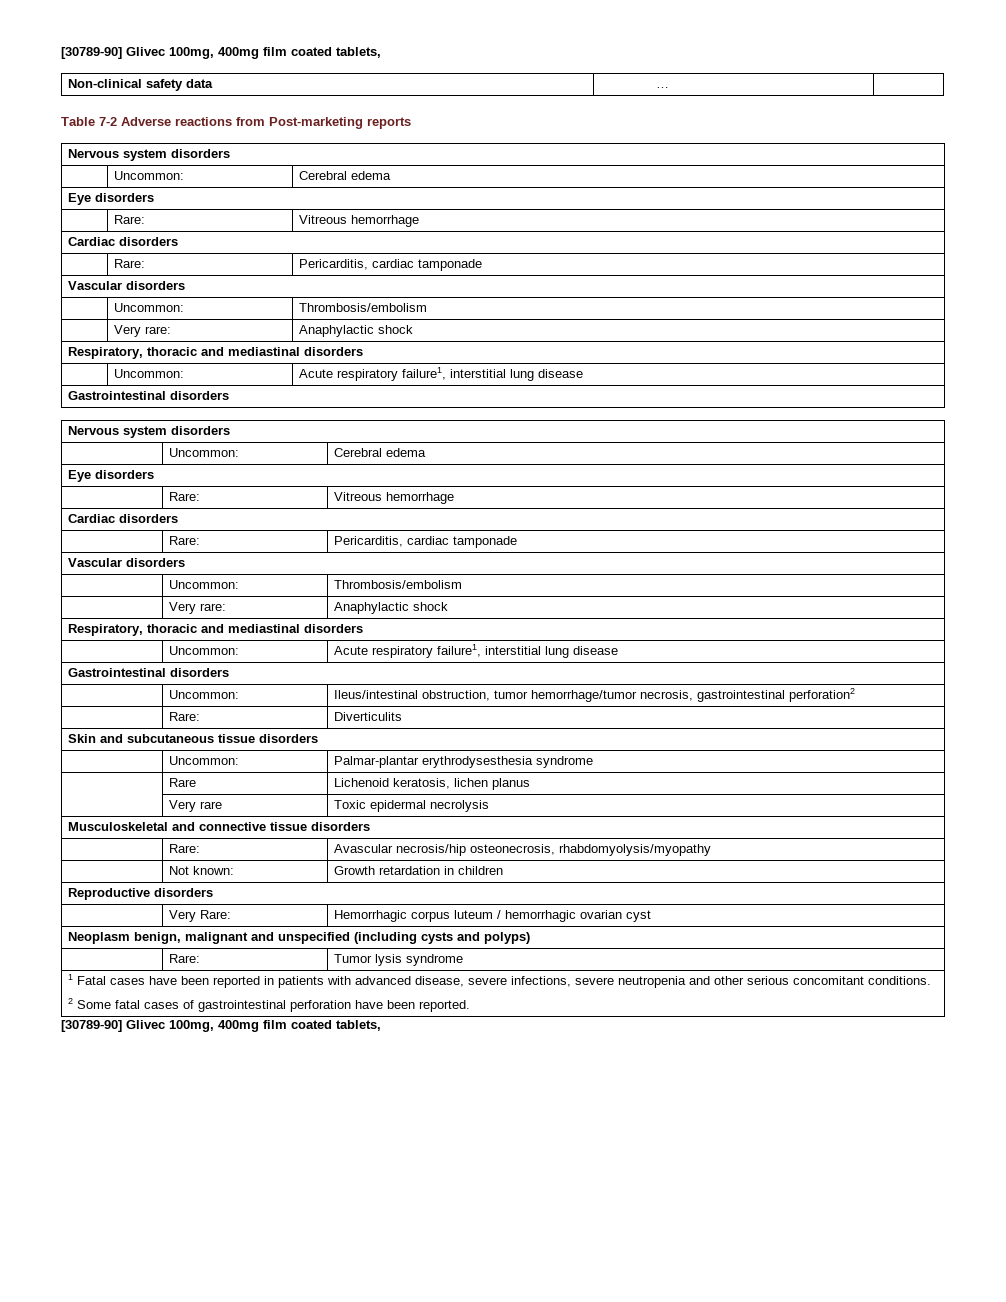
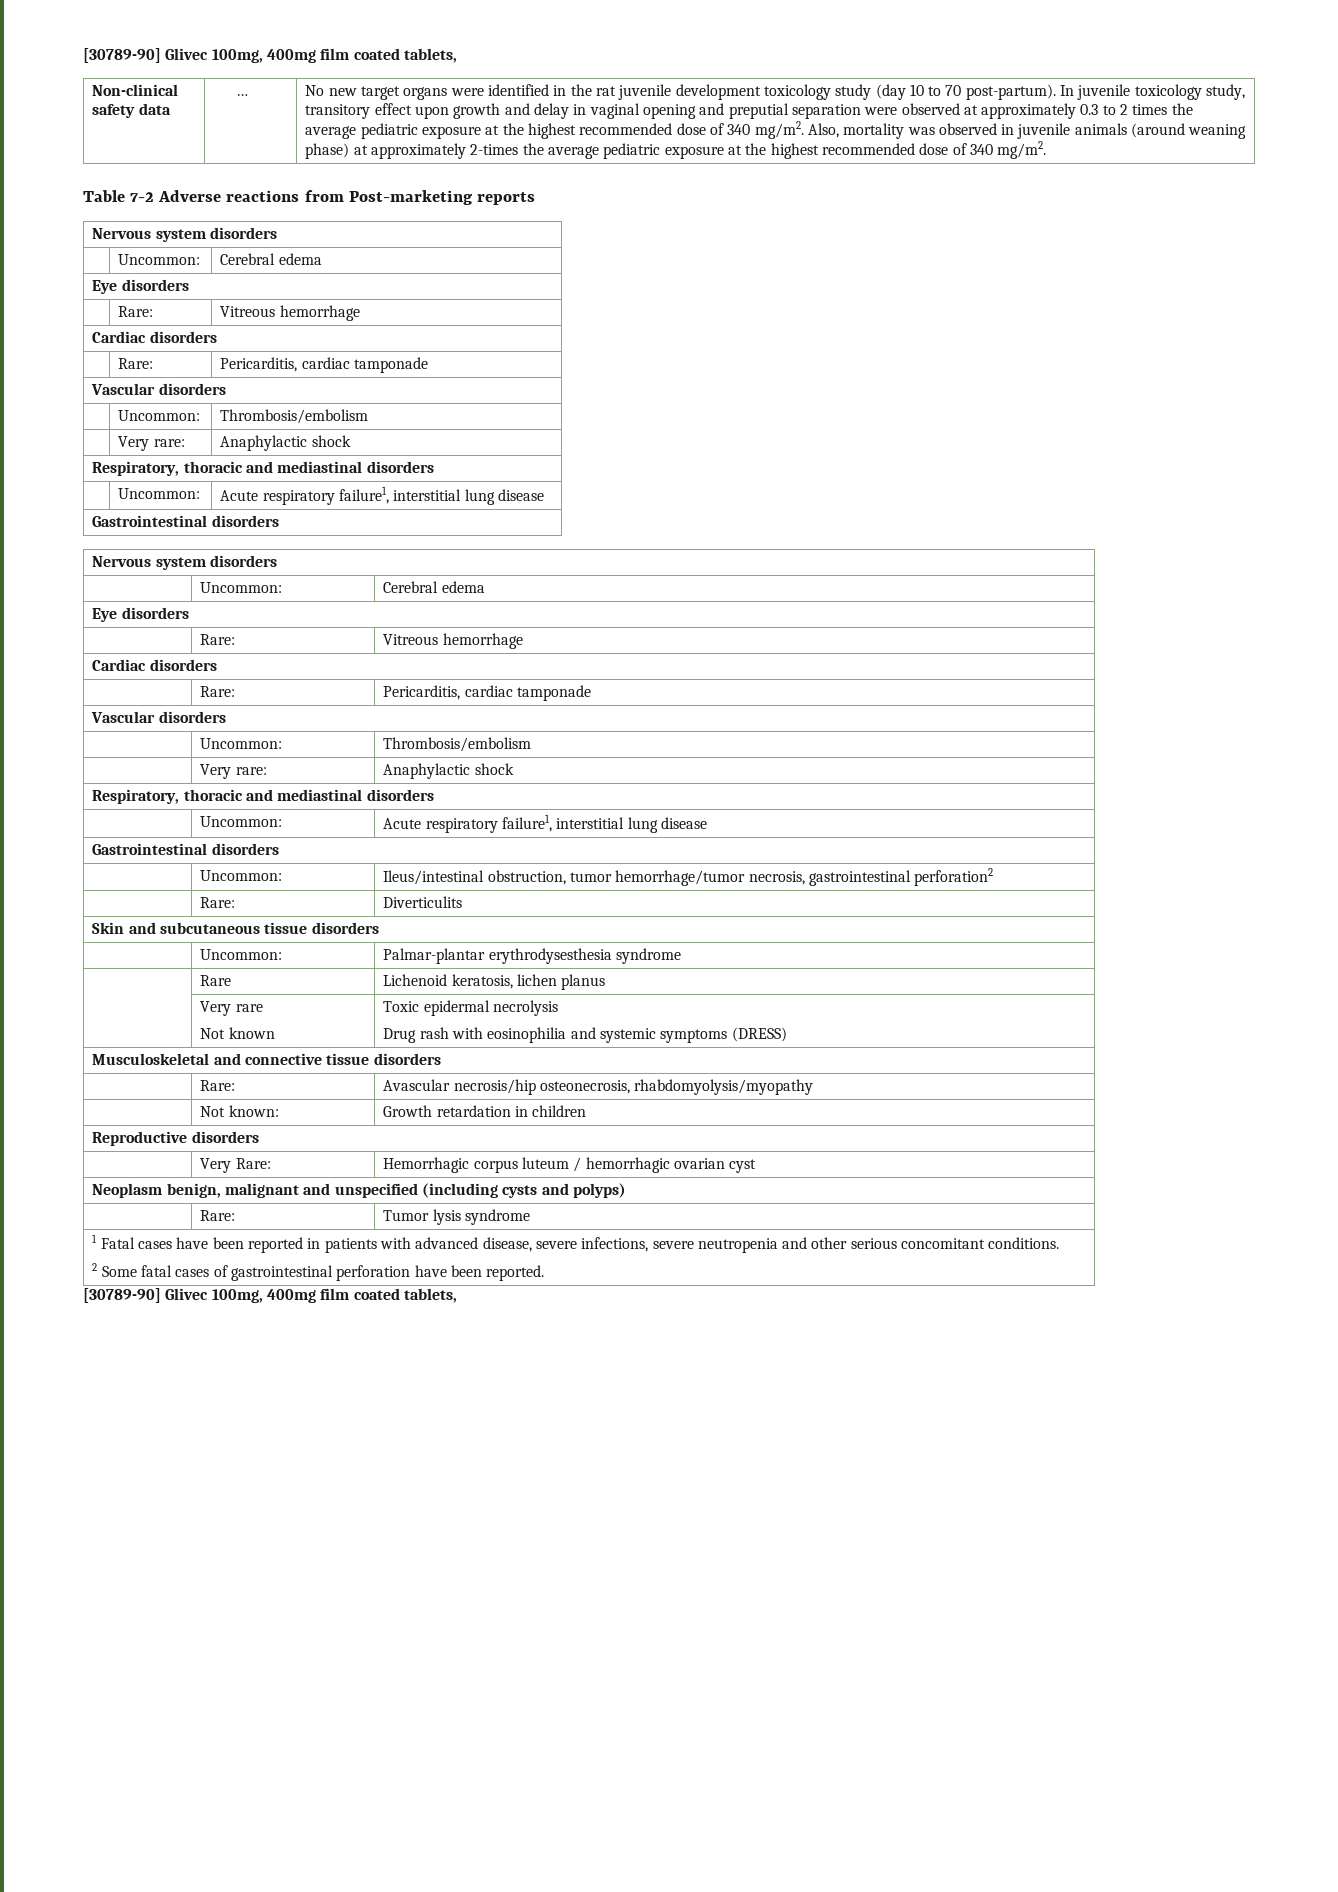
+ No new target organs were identified in the rat juvenile development toxicology study (day 10 to 70 post-partum). In juvenile toxicology study, transitory effect upon growth and delay in vaginal opening and preputial separation were observed at approximately 0.3 to 2 times the average pediatric exposure at the highest recommended dose of 340 mg/m2. Also, mortality was observed in juvenile animals (around weaning phase) at approximately 2-times the average pediatric exposure at the highest recommended dose of 340 mg/m2.
- | Very rare | Toxic epidermal necrolysis
+ | Very rare
+ Not known | Toxic epidermal necrolysis
+ Drug rash with eosinophilia and systemic symptoms (DRESS)

